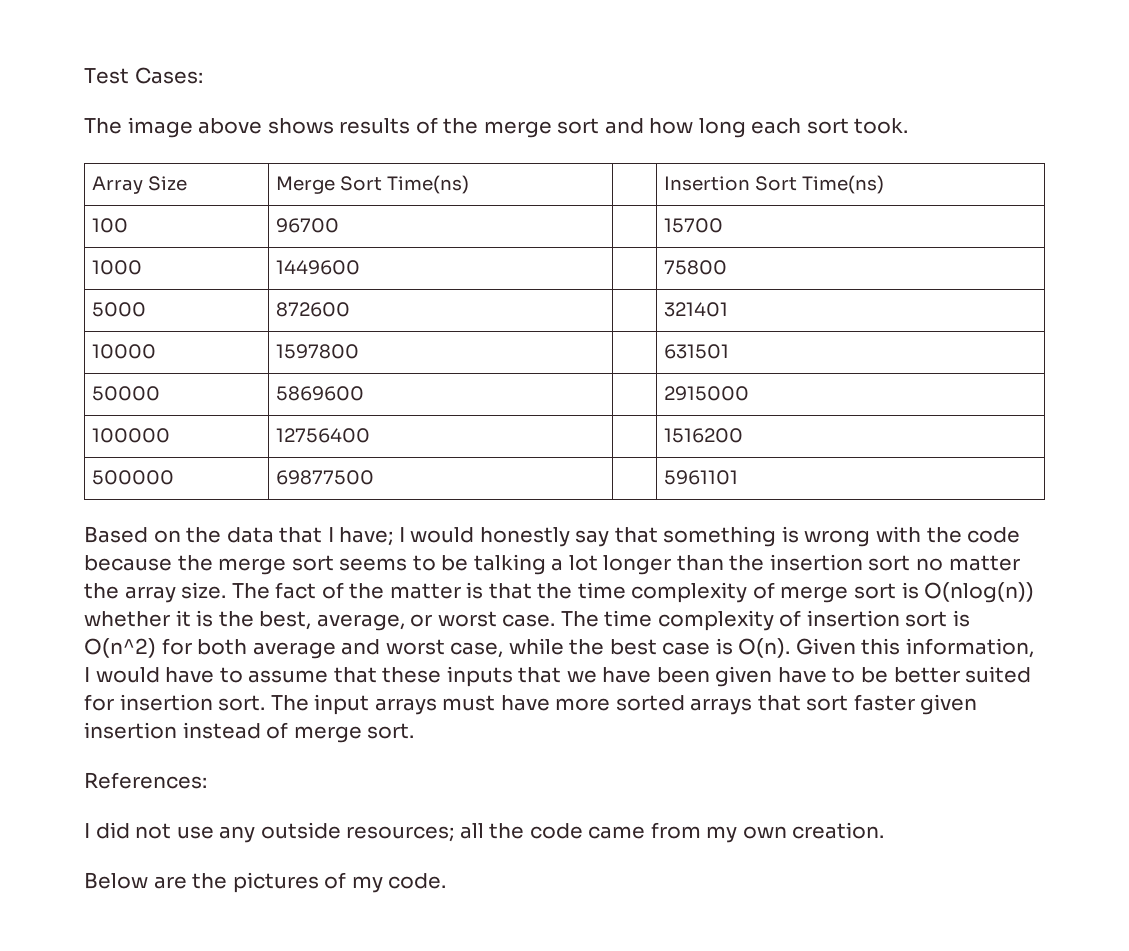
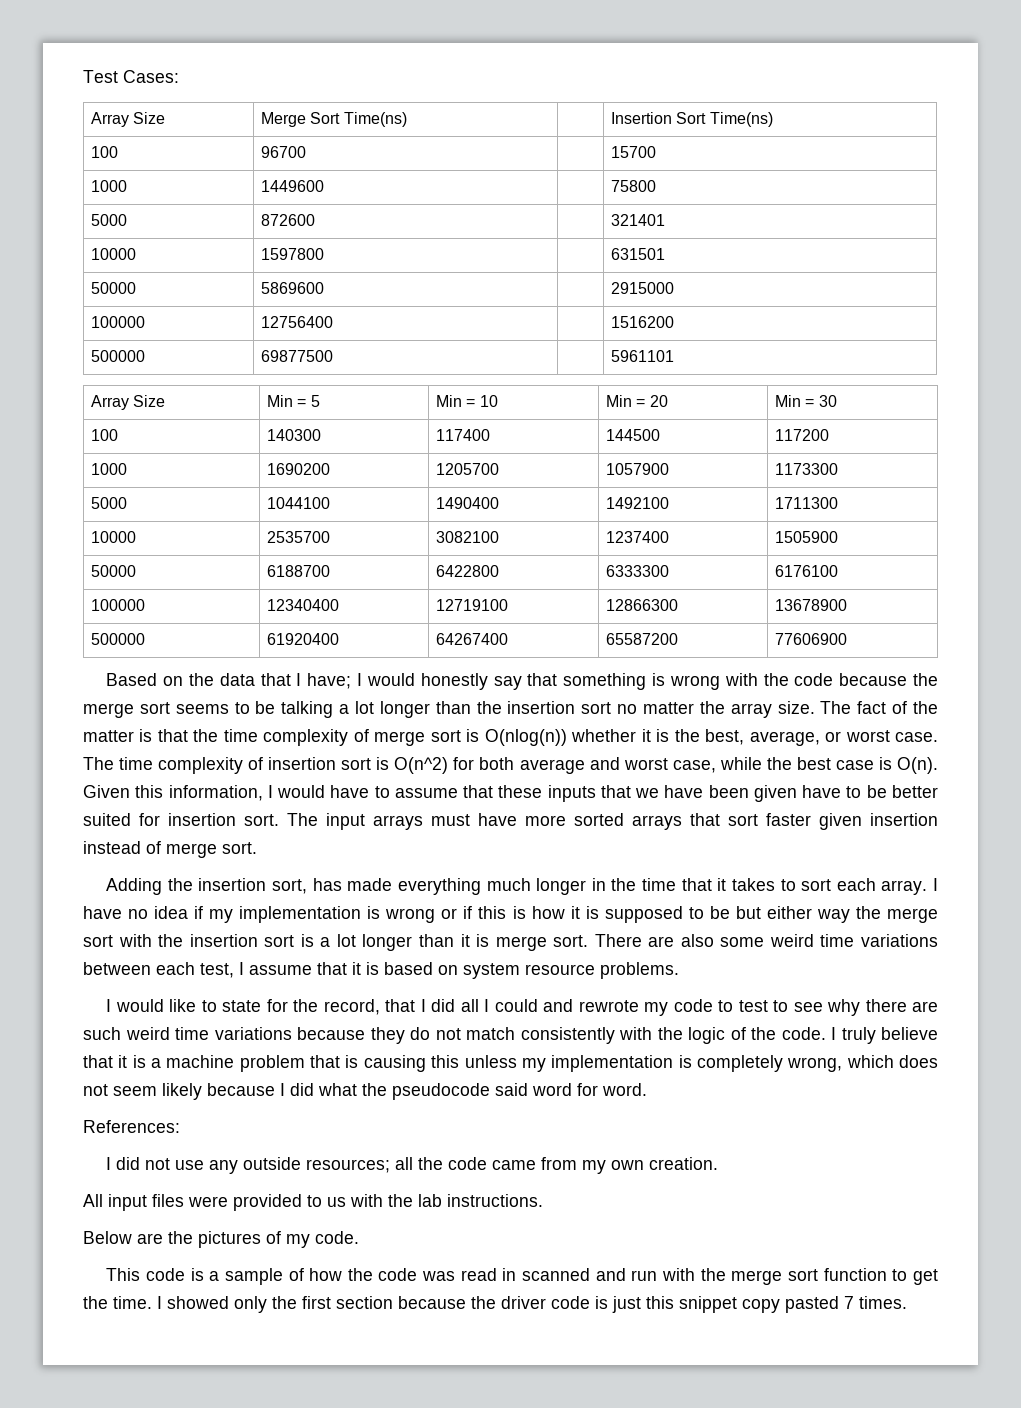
- The image above shows results of the merge sort and how long each sort took.
+ Array Size | Min = 5 | Min = 10 | Min = 20 | Min = 30
+ 100 | 140300 | 117400 | 144500 | 117200
+ 1000 | 1690200 | 1205700 | 1057900 | 1173300
+ 5000 | 1044100 | 1490400 | 1492100 | 1711300
+ 10000 | 2535700 | 3082100 | 1237400 | 1505900
+ 50000 | 6188700 | 6422800 | 6333300 | 6176100
+ 100000 | 12340400 | 12719100 | 12866300 | 13678900
+ 500000 | 61920400 | 64267400 | 65587200 | 77606900
+ Adding the insertion sort, has made everything much longer in the time that it takes to sort each array. I have no idea if my implementation is wrong or if this is how it is supposed to be but either way the merge sort with the insertion sort is a lot longer than it is merge sort. There are also some weird time variations between each test, I assume that it is based on system resource problems.
+ I would like to state for the record, that I did all I could and rewrote my code to test to see why there are such weird time variations because they do not match consistently with the logic of the code. I truly believe that it is a machine problem that is causing this unless my implementation is completely wrong, which does not seem likely because I did what the pseudocode said word for word.
+ All input files were provided to us with the lab instructions.
+ This code is a sample of how the code was read in scanned and run with the merge sort function to get the time. I showed only the first section because the driver code is just this snippet copy pasted 7 times.

